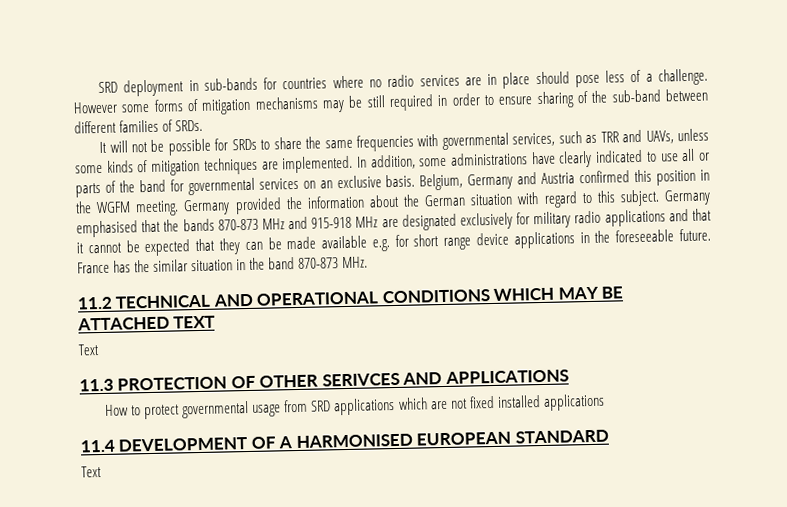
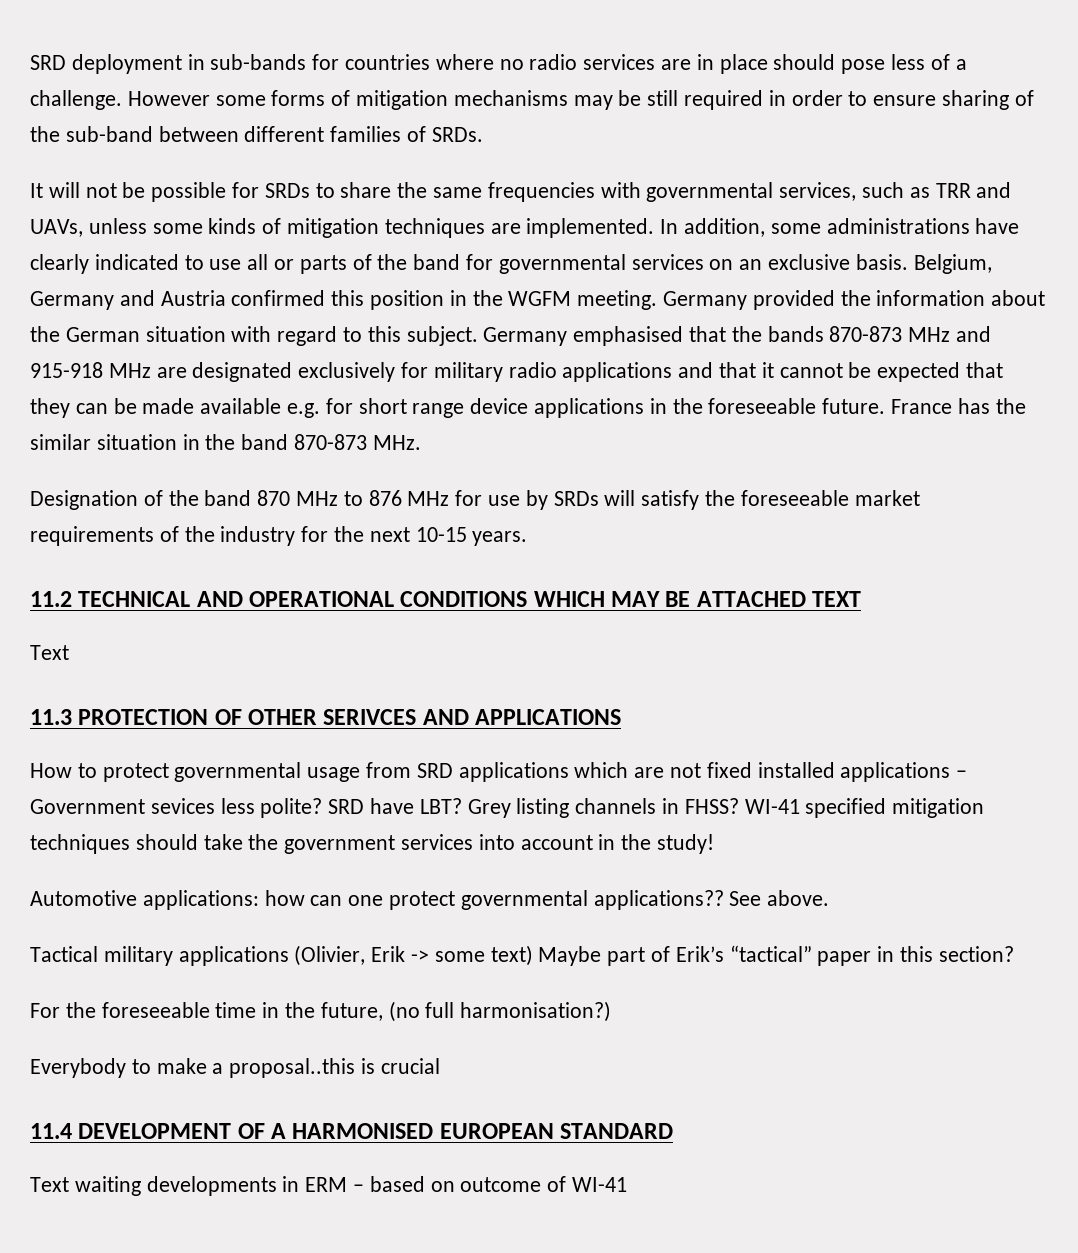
+ Designation of the band 870 MHz to 876 MHz for use by SRDs will satisfy the foreseeable market requirements of the industry for the next 10-15 years.
- How to protect governmental usage from SRD applications which are not fixed installed applications
+ How to protect governmental usage from SRD applications which are not fixed installed applications – Government sevices less polite? SRD have LBT? Grey listing channels in FHSS? WI-41 specified mitigation techniques should take the government services into account in the study!
+ Automotive applications: how can one protect governmental applications?? See above.
+ Tactical military applications (Olivier, Erik -> some text) Maybe part of Erik’s “tactical” paper in this section?
+ For the foreseeable time in the future, (no full harmonisation?)
+ Everybody to make a proposal..this is crucial
  11.4 DEVELOPMENT OF A HARMONISED EUROPEAN STANDARD
- Text
+ Text waiting developments in ERM – based on outcome of WI-41

